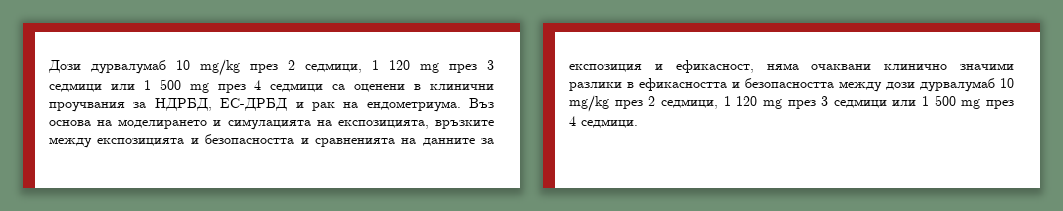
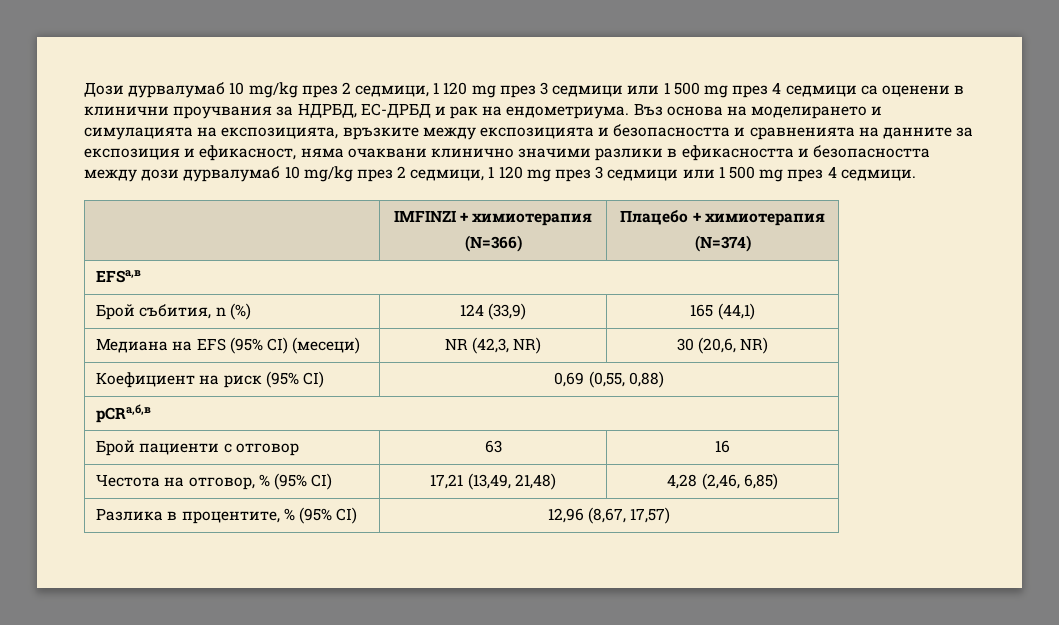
+ | IMFINZI + химиотерапия
+ (N=366) | Плацебо + химиотерапия
+ (N=374)
+ EFSa,в
+ Брой събития, n (%) | 124 (33,9) | 165 (44,1)
+ Медиана на EFS (95% CI) (месеци) | NR (42,3, NR) | 30 (20,6, NR)
+ Коефициент на риск (95% CI) | 0,69 (0,55, 0,88)
+ pCRa,б,в
+ Брой пациенти с отговор | 63 | 16
+ Честота на отговор, % (95% CI) | 17,21 (13,49, 21,48) | 4,28 (2,46, 6,85)
+ Разлика в процентите, % (95% CI) | 12,96 (8,67, 17,57)

